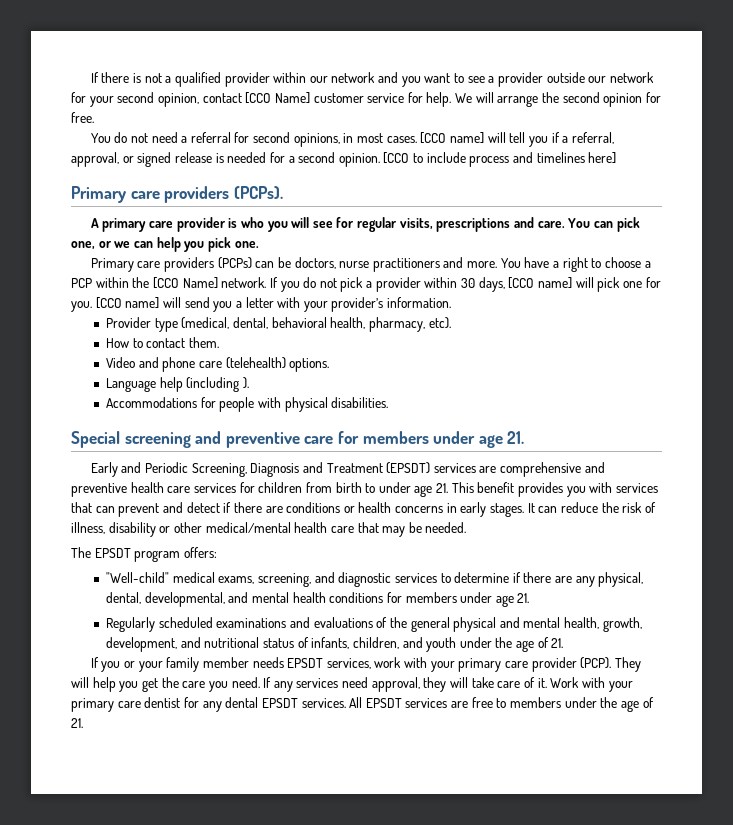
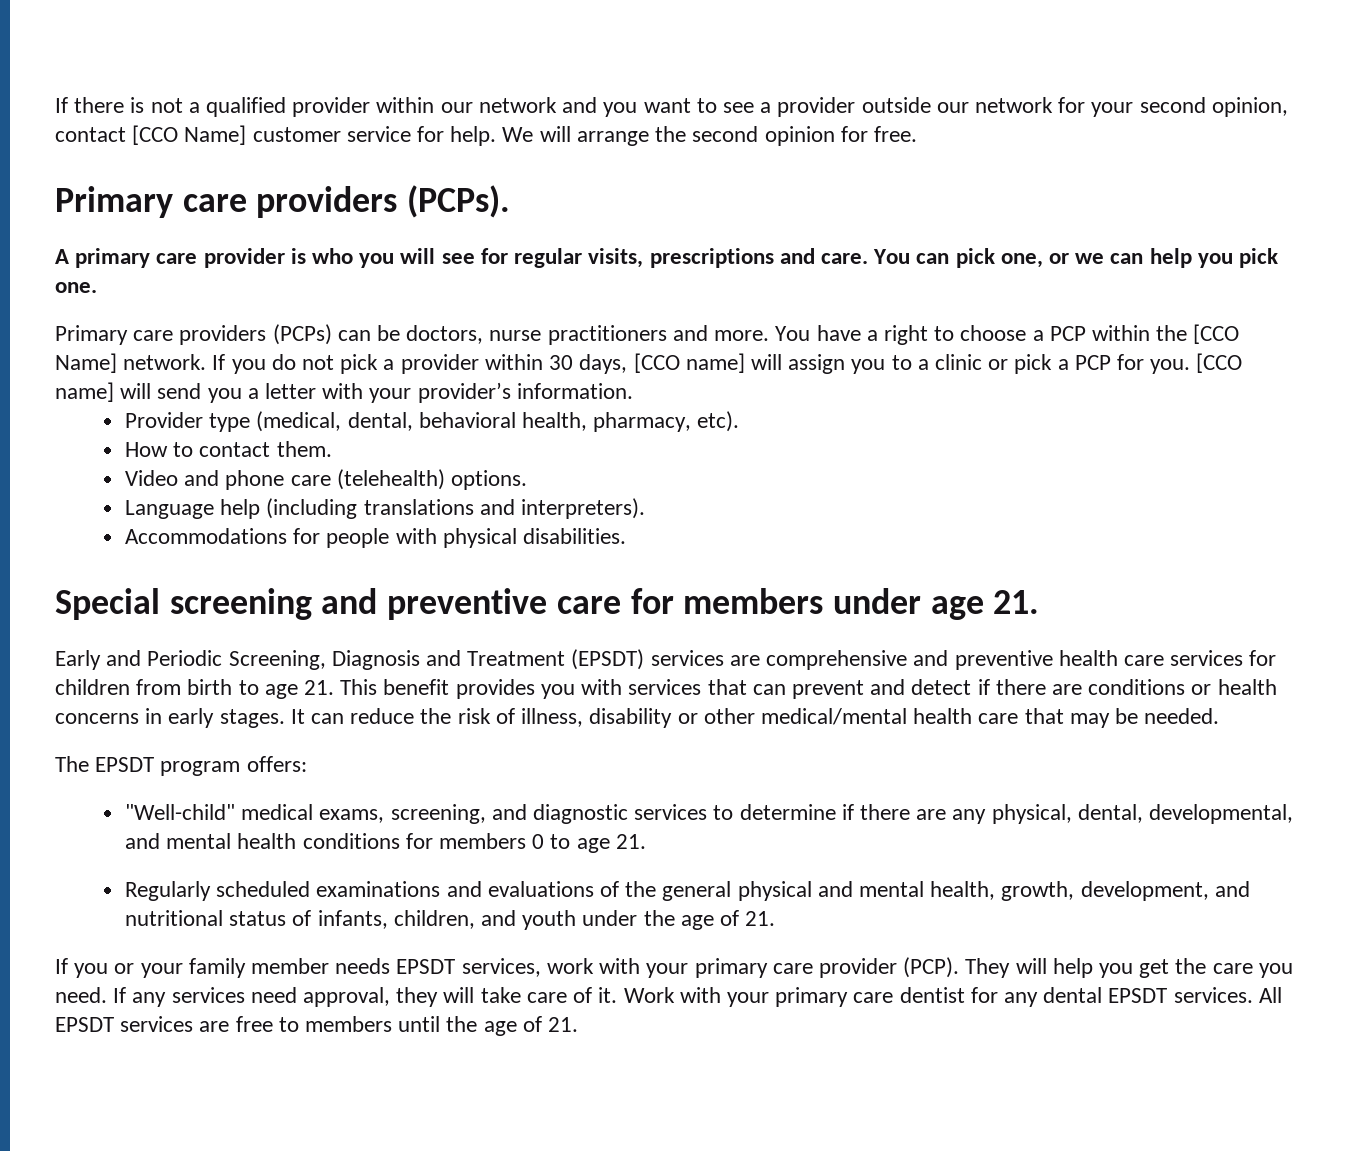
- You do not need a referral for second opinions, in most cases. [CCO name] will tell you if a referral, approval, or signed release is needed for a second opinion. [CCO to include process and timelines here]
- If you do not pick a provider within 30 days, [CCO name] will pick one for you.
+ If you do not pick a provider within 30 days, [CCO name] will assign you to a clinic or pick a PCP for you.
- Language help (including ).
+ Language help (including translations and interpreters).
- Early and Periodic Screening, Diagnosis and Treatment (EPSDT) services are comprehensive and preventive health care services for children from birth to under age 21. This benefit provides you with services that can prevent and detect if there are conditions or health concerns in early stages.
+ Early and Periodic Screening, Diagnosis and Treatment (EPSDT) services are comprehensive and preventive health care services for children from birth to age 21. This benefit provides you with services that can prevent and detect if there are conditions or health concerns in early stages.
- "Well-child" medical exams, screening, and diagnostic services to determine if there are any physical, dental, developmental, and mental health conditions for members under age 21.
+ "Well-child" medical exams, screening, and diagnostic services to determine if there are any physical, dental, developmental, and mental health conditions for members 0 to age 21.
- All EPSDT services are free to members under the age of 21.
+ All EPSDT services are free to members until the age of 21.

